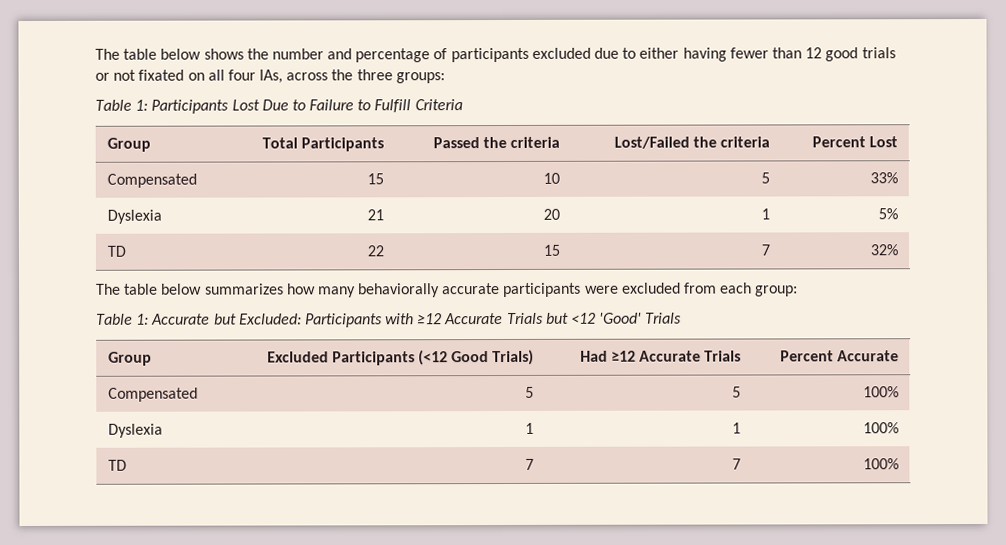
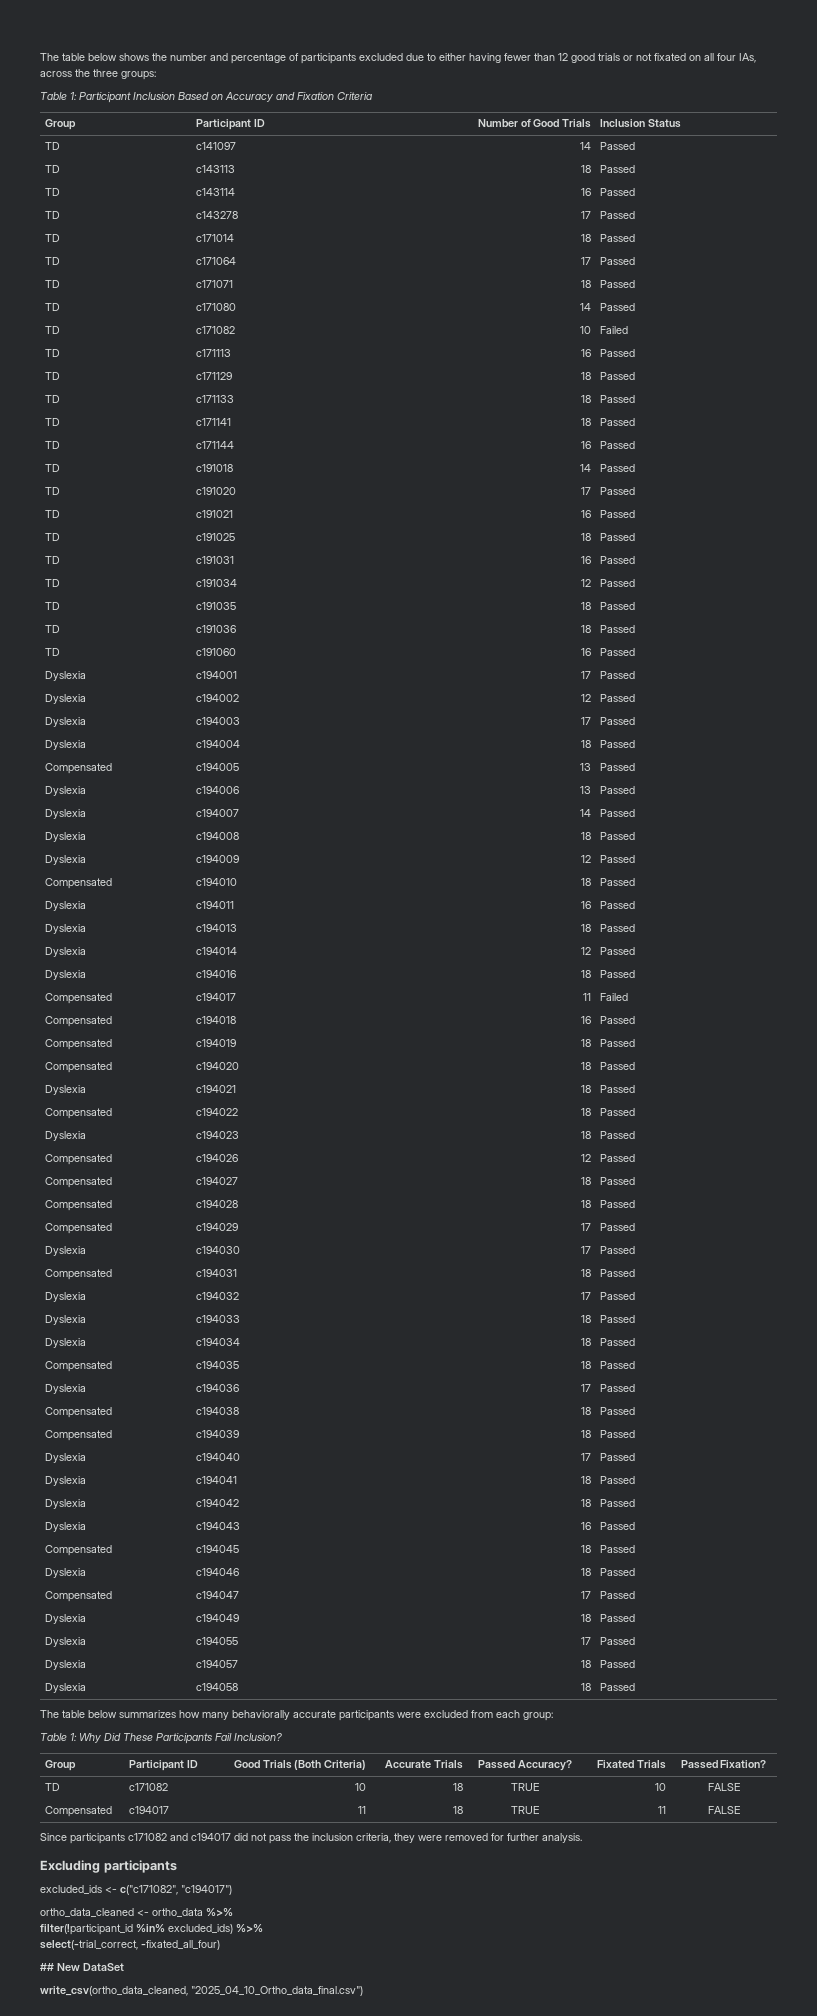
- Table 1: Participants Lost Due to Failure to Fulfill Criteria
- Group | Total Participants | Passed the criteria | Lost/Failed the criteria | Percent Lost
- Compensated | 15 | 10 | 5 | 33%
- Dyslexia | 21 | 20 | 1 | 5%
- TD | 22 | 15 | 7 | 32%
+ Table 1: Participant Inclusion Based on Accuracy and Fixation Criteria
+ Group | Participant ID | Number of Good Trials | Inclusion Status
+ TD | c141097 | 14 | Passed
+ TD | c143113 | 18 | Passed
+ TD | c143114 | 16 | Passed
+ TD | c143278 | 17 | Passed
+ TD | c171014 | 18 | Passed
+ TD | c171064 | 17 | Passed
+ TD | c171071 | 18 | Passed
+ TD | c171080 | 14 | Passed
+ TD | c171082 | 10 | Failed
+ TD | c171113 | 16 | Passed
+ TD | c171129 | 18 | Passed
+ TD | c171133 | 18 | Passed
+ TD | c171141 | 18 | Passed
+ TD | c171144 | 16 | Passed
+ TD | c191018 | 14 | Passed
+ TD | c191020 | 17 | Passed
+ TD | c191021 | 16 | Passed
+ TD | c191025 | 18 | Passed
+ TD | c191031 | 16 | Passed
+ TD | c191034 | 12 | Passed
+ TD | c191035 | 18 | Passed
+ TD | c191036 | 18 | Passed
+ TD | c191060 | 16 | Passed
+ Dyslexia | c194001 | 17 | Passed
+ Dyslexia | c194002 | 12 | Passed
+ Dyslexia | c194003 | 17 | Passed
+ Dyslexia | c194004 | 18 | Passed
+ Compensated | c194005 | 13 | Passed
+ Dyslexia | c194006 | 13 | Passed
+ Dyslexia | c194007 | 14 | Passed
+ Dyslexia | c194008 | 18 | Passed
+ Dyslexia | c194009 | 12 | Passed
+ Compensated | c194010 | 18 | Passed
+ Dyslexia | c194011 | 16 | Passed
+ Dyslexia | c194013 | 18 | Passed
+ Dyslexia | c194014 | 12 | Passed
+ Dyslexia | c194016 | 18 | Passed
+ Compensated | c194017 | 11 | Failed
+ Compensated | c194018 | 16 | Passed
+ Compensated | c194019 | 18 | Passed
+ Compensated | c194020 | 18 | Passed
+ Dyslexia | c194021 | 18 | Passed
+ Compensated | c194022 | 18 | Passed
+ Dyslexia | c194023 | 18 | Passed
+ Compensated | c194026 | 12 | Passed
+ Compensated | c194027 | 18 | Passed
+ Compensated | c194028 | 18 | Passed
+ Compensated | c194029 | 17 | Passed
+ Dyslexia | c194030 | 17 | Passed
+ Compensated | c194031 | 18 | Passed
+ Dyslexia | c194032 | 17 | Passed
+ Dyslexia | c194033 | 18 | Passed
+ Dyslexia | c194034 | 18 | Passed
+ Compensated | c194035 | 18 | Passed
+ Dyslexia | c194036 | 17 | Passed
+ Compensated | c194038 | 18 | Passed
+ Compensated | c194039 | 18 | Passed
+ Dyslexia | c194040 | 17 | Passed
+ Dyslexia | c194041 | 18 | Passed
+ Dyslexia | c194042 | 18 | Passed
+ Dyslexia | c194043 | 16 | Passed
+ Compensated | c194045 | 18 | Passed
+ Dyslexia | c194046 | 18 | Passed
+ Compensated | c194047 | 17 | Passed
+ Dyslexia | c194049 | 18 | Passed
+ Dyslexia | c194055 | 17 | Passed
+ Dyslexia | c194057 | 18 | Passed
+ Dyslexia | c194058 | 18 | Passed
- Table 1: Accurate but Excluded: Participants with ≥12 Accurate Trials but <12 'Good' Trials
- Group | Excluded Participants (<12 Good Trials) | Had ≥12 Accurate Trials | Percent Accurate
- Compensated | 5 | 5 | 100%
- Dyslexia | 1 | 1 | 100%
- TD | 7 | 7 | 100%
+ Table 1: Why Did These Participants Fail Inclusion?
+ Group | Participant ID | Good Trials (Both Criteria) | Accurate Trials | Passed Accuracy? | Fixated Trials | Passed Fixation?
+ TD | c171082 | 10 | 18 | TRUE | 10 | FALSE
+ Compensated | c194017 | 11 | 18 | TRUE | 11 | FALSE
+ Since participants c171082 and c194017 did not pass the inclusion criteria, they were removed for further analysis.
+ Excluding participants
+ excluded_ids <- c("c171082", "c194017")
+ ortho_data_cleaned <- ortho_data %>%
+ filter(!participant_id %in% excluded_ids) %>%
+ select(-trial_correct, -fixated_all_four)
+ ## New DataSet
+ write_csv(ortho_data_cleaned, "2025_04_10_Ortho_data_final.csv")

